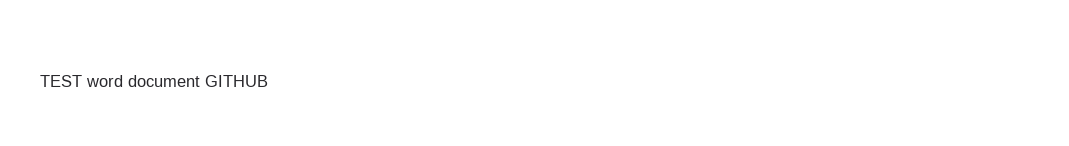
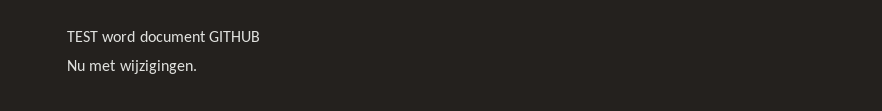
+ Nu met wijzigingen.

